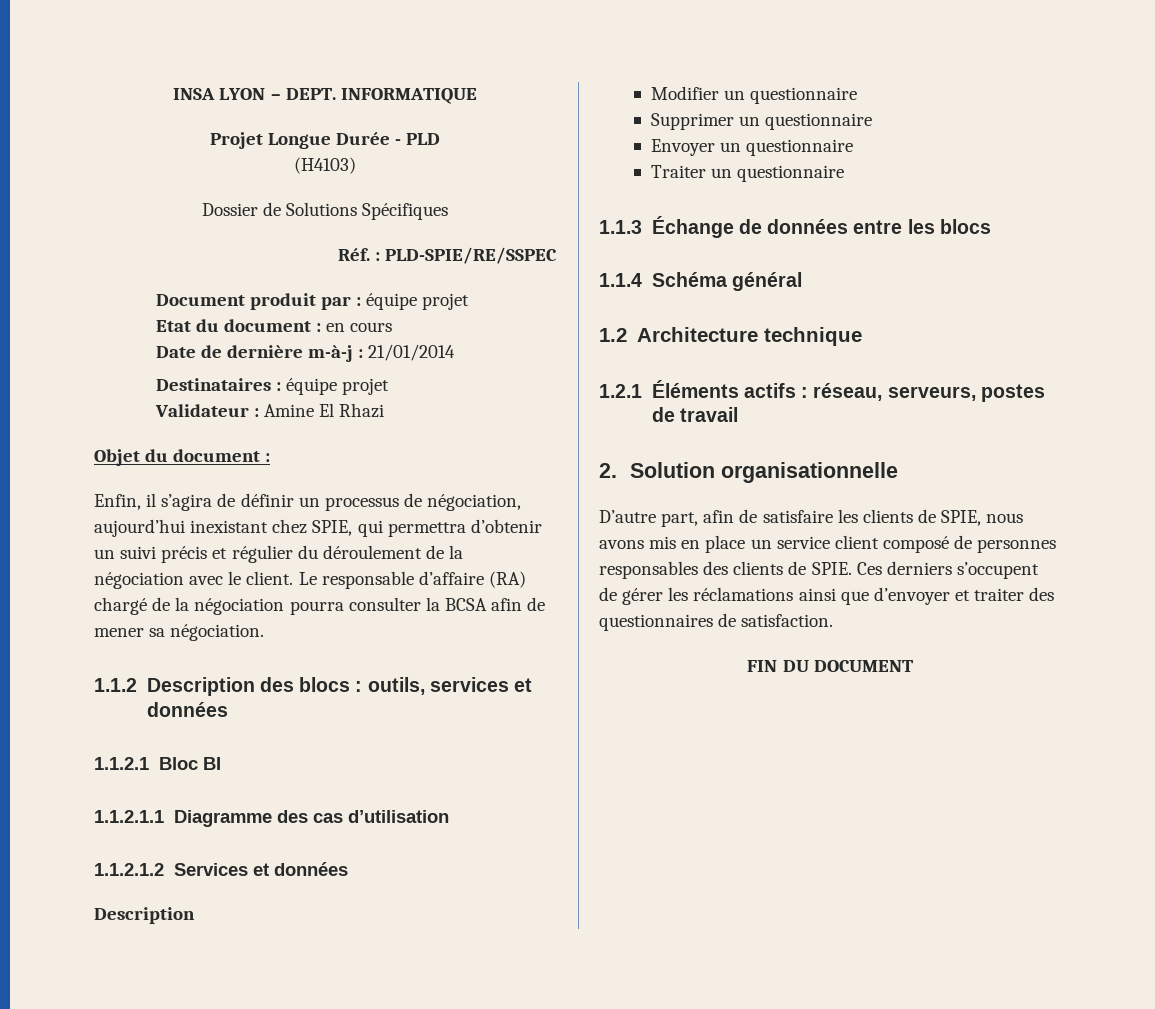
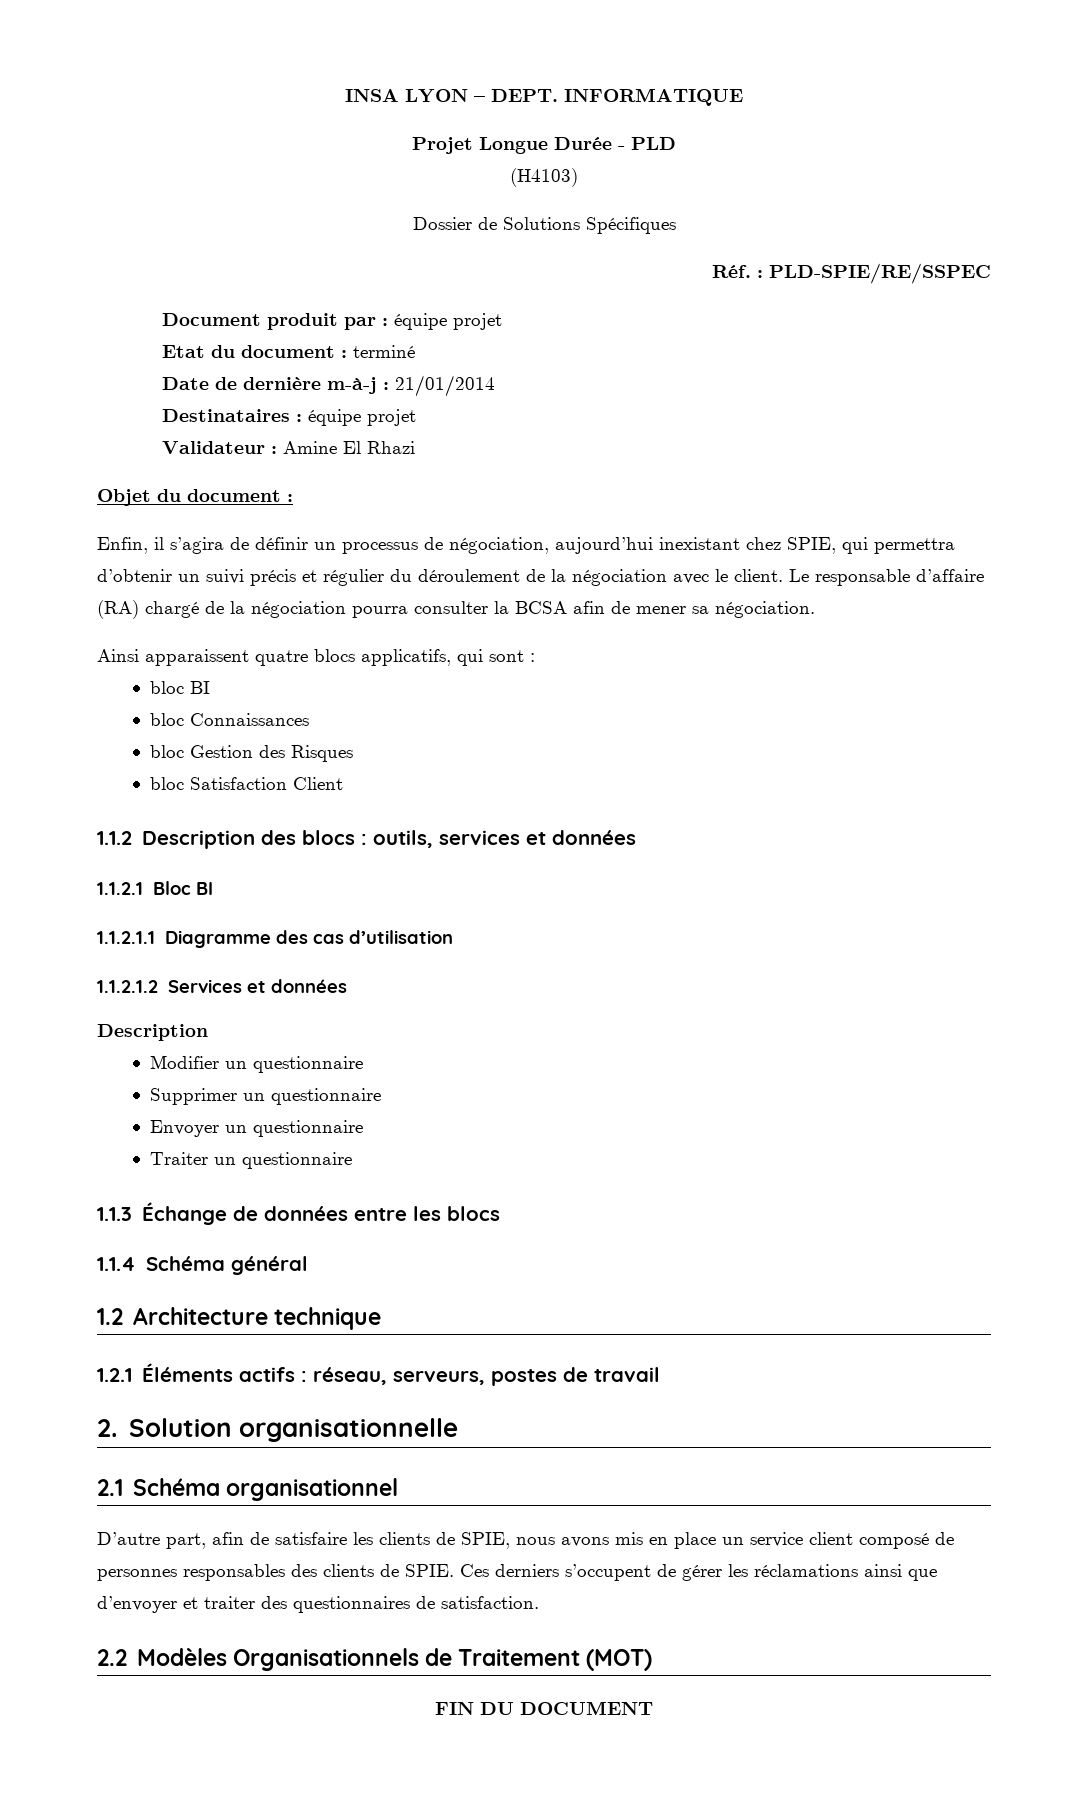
- Etat du document : en cours
+ Etat du document : terminé
+ Ainsi apparaissent quatre blocs applicatifs, qui sont :
+ bloc BI
+ bloc Connaissances
+ bloc Gestion des Risques
+ bloc Satisfaction Client
+ 2.1 Schéma organisationnel
+ 2.2 Modèles Organisationnels de Traitement (MOT)

